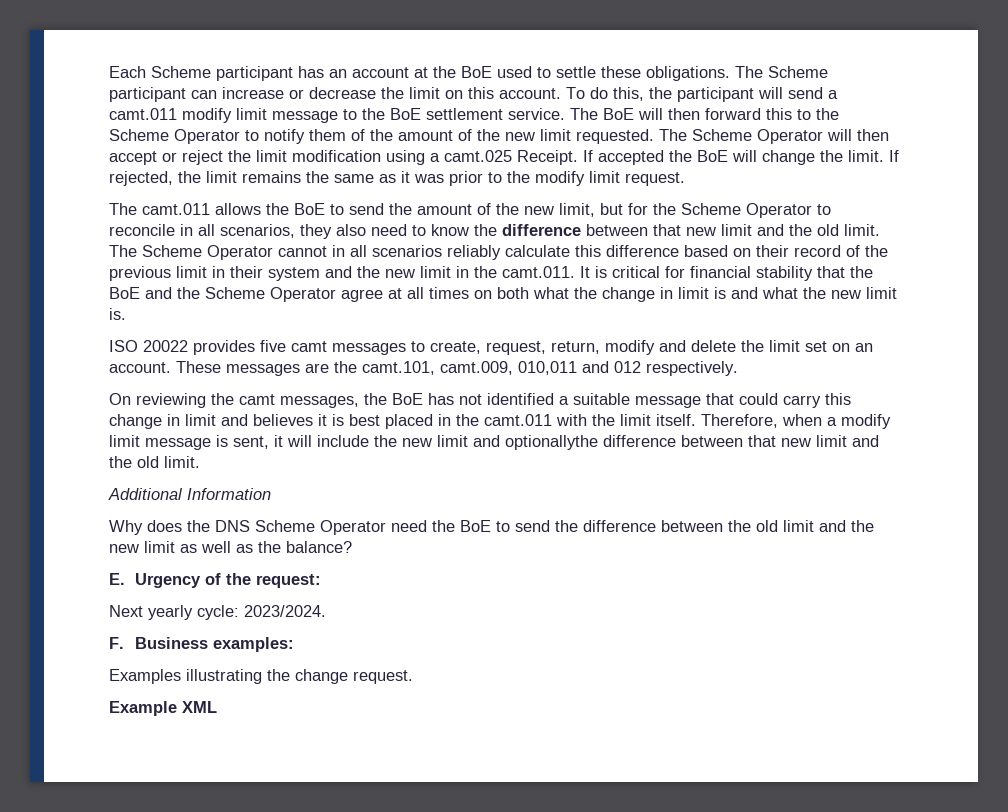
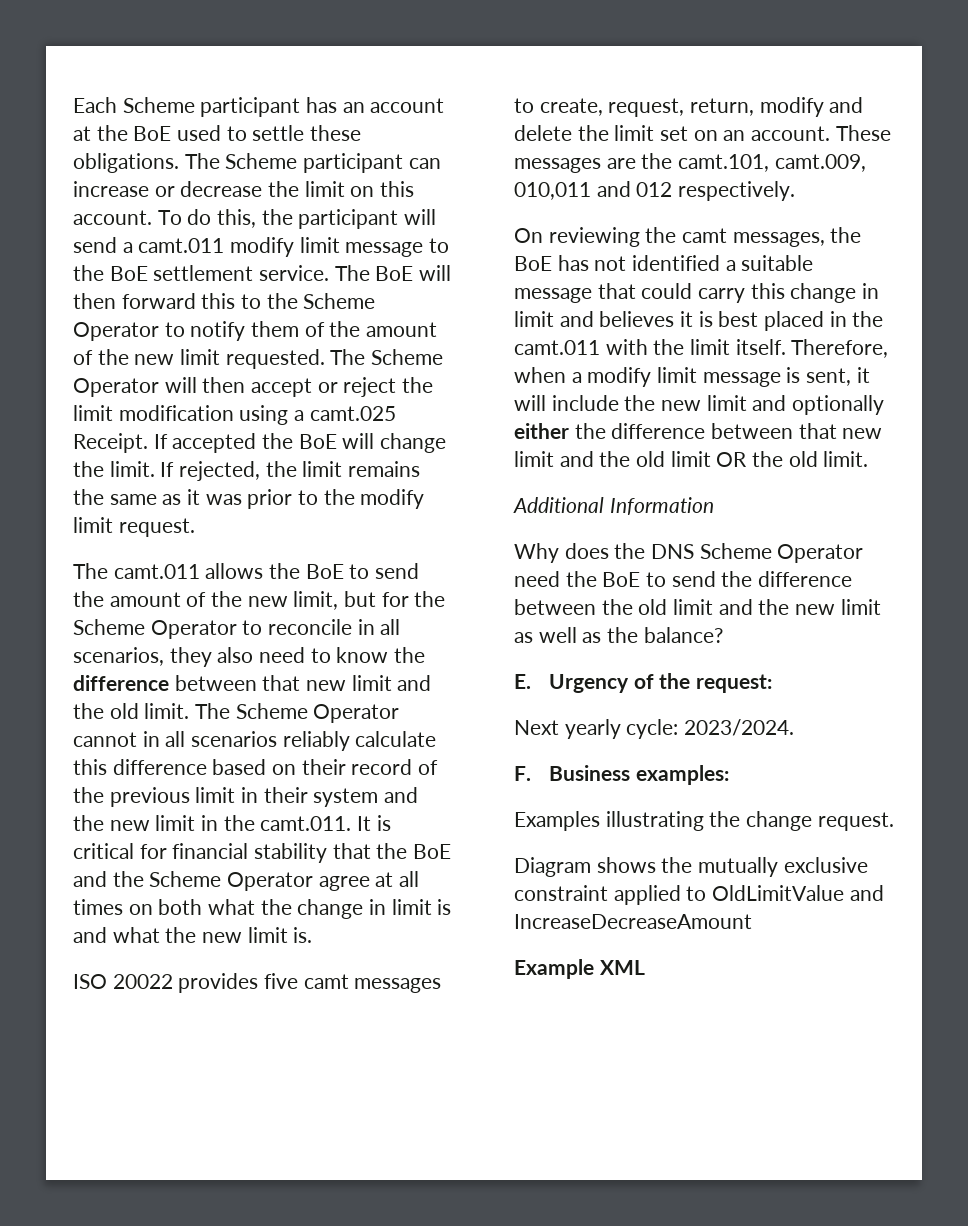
- Therefore, when a modify limit message is sent, it will include the new limit and optionallythe difference between that new limit and the old limit.
+ Therefore, when a modify limit message is sent, it will include the new limit and optionally either the difference between that new limit and the old limit OR the old limit.
+ Diagram shows the mutually exclusive constraint applied to OldLimitValue and IncreaseDecreaseAmount

